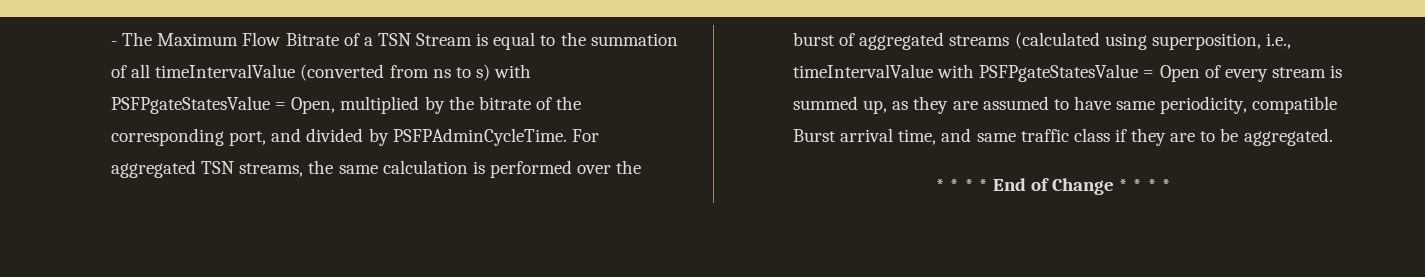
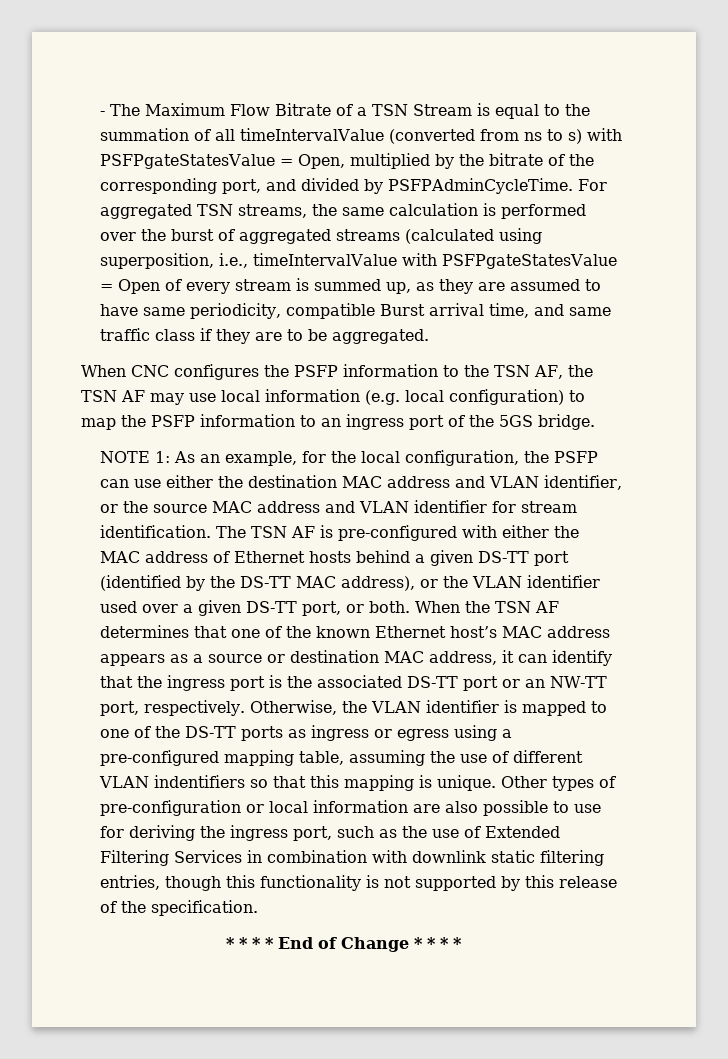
+ When CNC configures the PSFP information to the TSN AF, the TSN AF may use local information (e.g. local configuration) to map the PSFP information to an ingress port of the 5GS bridge.
+ NOTE 1: As an example, for the local configuration, the PSFP can use either the destination MAC address and VLAN identifier, or the source MAC address and VLAN identifier for stream identification. The TSN AF is pre-configured with either the MAC address of Ethernet hosts behind a given DS-TT port (identified by the DS-TT MAC address), or the VLAN identifier used over a given DS-TT port, or both. When the TSN AF determines that one of the known Ethernet host’s MAC address appears as a source or destination MAC address, it can identify that the ingress port is the associated DS-TT port or an NW-TT port, respectively. Otherwise, the VLAN identifier is mapped to one of the DS-TT ports as ingress or egress using a pre-configured mapping table, assuming the use of different VLAN indentifiers so that this mapping is unique. Other types of pre-configuration or local information are also possible to use for deriving the ingress port, such as the use of Extended Filtering Services in combination with downlink static filtering entries, though this functionality is not supported by this release of the specification.

